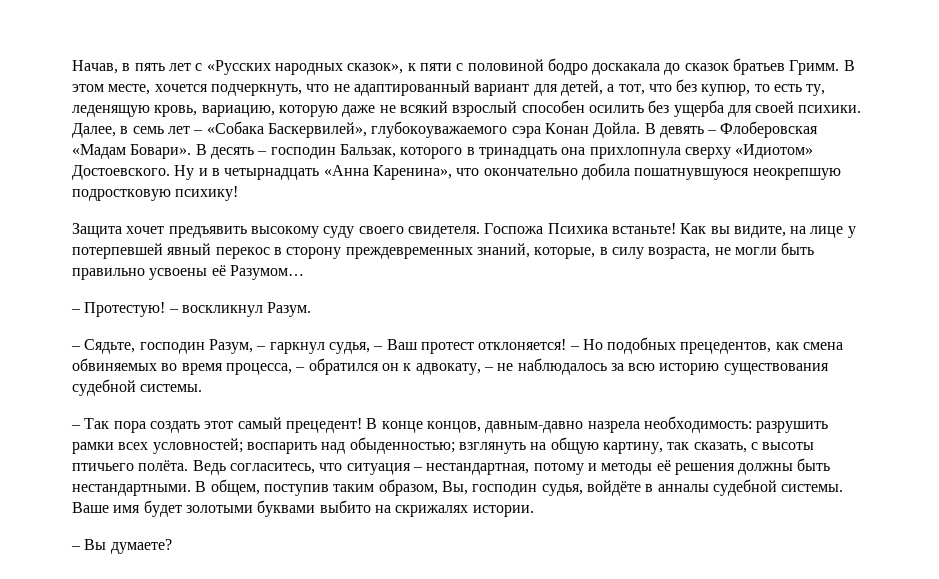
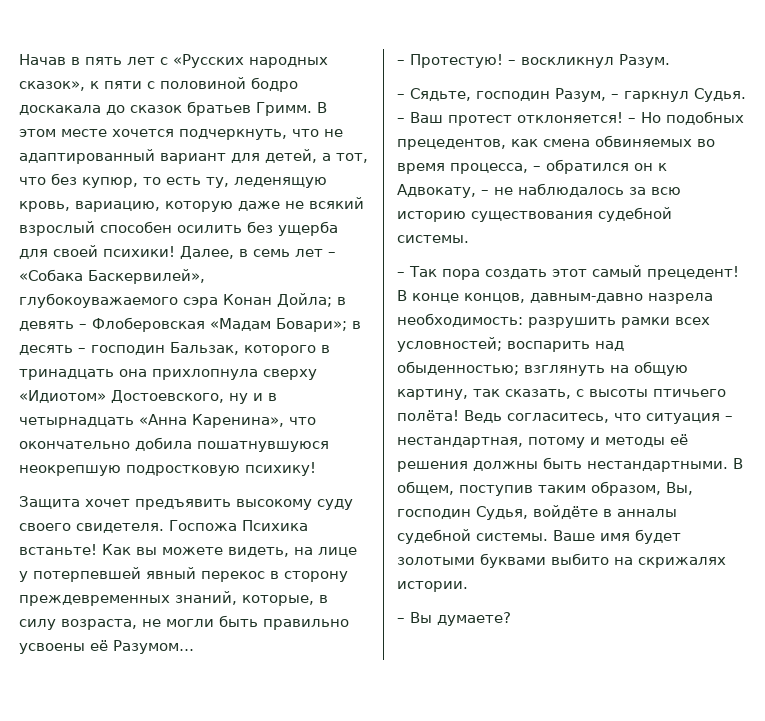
- Начав, в пять лет с «Русских народных сказок», к пяти с половиной бодро доскакала до сказок братьев Гримм.
+ Начав в пять лет с «Русских народных сказок», к пяти с половиной бодро доскакала до сказок братьев Гримм.
- В этом месте, хочется подчеркнуть, что не адаптированный вариант для детей, а тот, что без купюр, то есть ту, леденящую кровь, вариацию, которую даже не всякий взрослый способен осилить без ущерба для своей психики.
+ В этом месте хочется подчеркнуть, что не адаптированный вариант для детей, а тот, что без купюр, то есть ту, леденящую кровь, вариацию, которую даже не всякий взрослый способен осилить без ущерба для своей психики!
- Далее, в семь лет – «Собака Баскервилей», глубокоуважаемого сэра Конан Дойла. В девять – Флоберовская «Мадам Бовари». В десять – господин Бальзак, которого в тринадцать она прихлопнула сверху «Идиотом» Достоевского. Ну и в четырнадцать «Анна Каренина», что окончательно добила пошатнувшуюся неокрепшую подростковую психику!
+ Далее, в семь лет – «Собака Баскервилей», глубокоуважаемого сэра Конан Дойла; в девять – Флоберовская «Мадам Бовари»; в десять – господин Бальзак, которого в тринадцать она прихлопнула сверху «Идиотом» Достоевского, ну и в четырнадцать «Анна Каренина», что окончательно добила пошатнувшуюся неокрепшую подростковую психику!
- Как вы видите, на лице у потерпевшей явный перекос в сторону преждевременных знаний, которые, в силу возраста, не могли быть правильно усвоены её Разумом…
+ Как вы можете видеть, на лице у потерпевшей явный перекос в сторону преждевременных знаний, которые, в силу возраста, не могли быть правильно усвоены её Разумом…
- – Сядьте, господин Разум, – гаркнул судья, – Ваш протест отклоняется!
+ – Сядьте, господин Разум, – гаркнул Судья. – Ваш протест отклоняется!
- – Но подобных прецедентов, как смена обвиняемых во время процесса, – обратился он к адвокату, – не наблюдалось за всю историю существования судебной системы.
+ – Но подобных прецедентов, как смена обвиняемых во время процесса, – обратился он к Адвокату, – не наблюдалось за всю историю существования судебной системы.
- В конце концов, давным-давно назрела необходимость: разрушить рамки всех условностей; воспарить над обыденностью; взглянуть на общую картину, так сказать, с высоты птичьего полёта.
+ В конце концов, давным-давно назрела необходимость: разрушить рамки всех условностей; воспарить над обыденностью; взглянуть на общую картину, так сказать, с высоты птичьего полёта!
- В общем, поступив таким образом, Вы, господин судья, войдёте в анналы судебной системы.
+ В общем, поступив таким образом, Вы, господин Судья, войдёте в анналы судебной системы.

